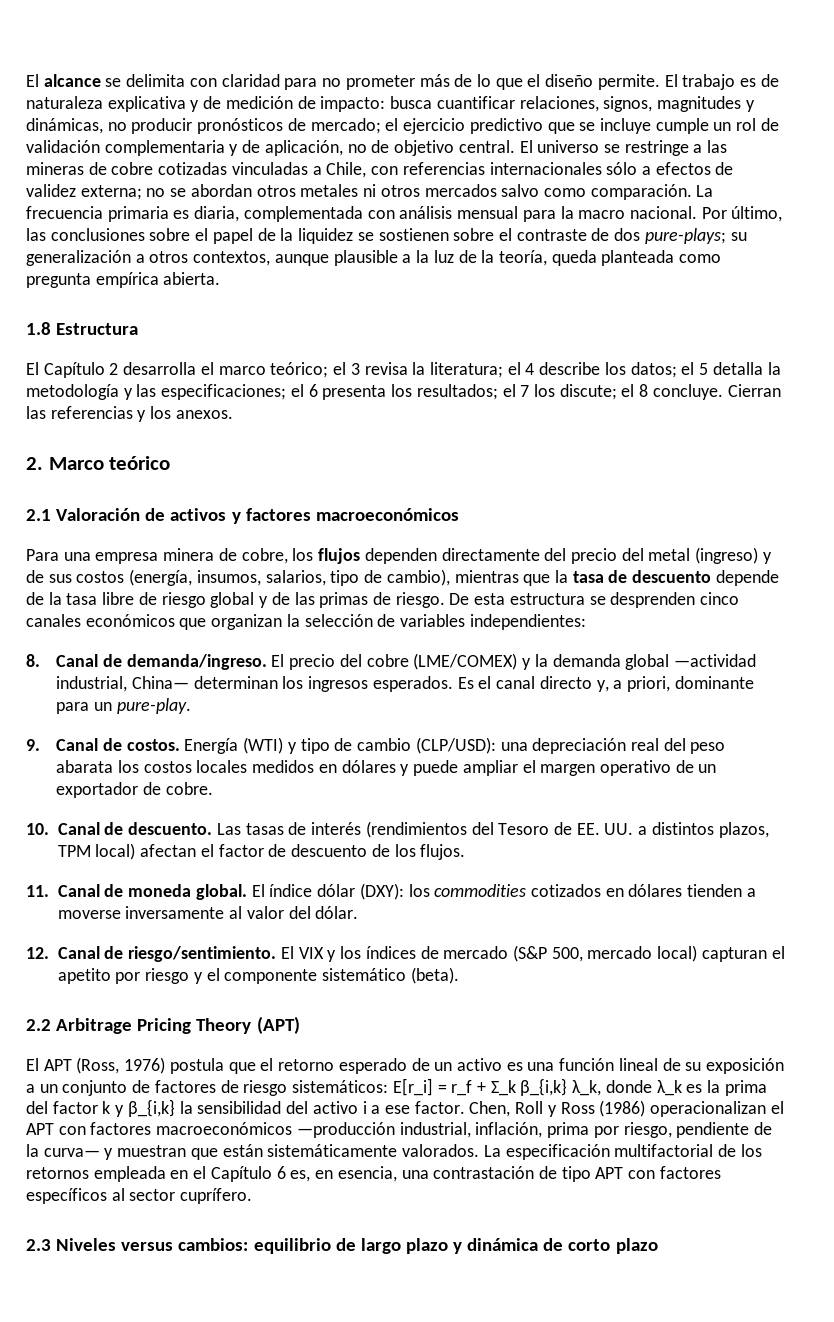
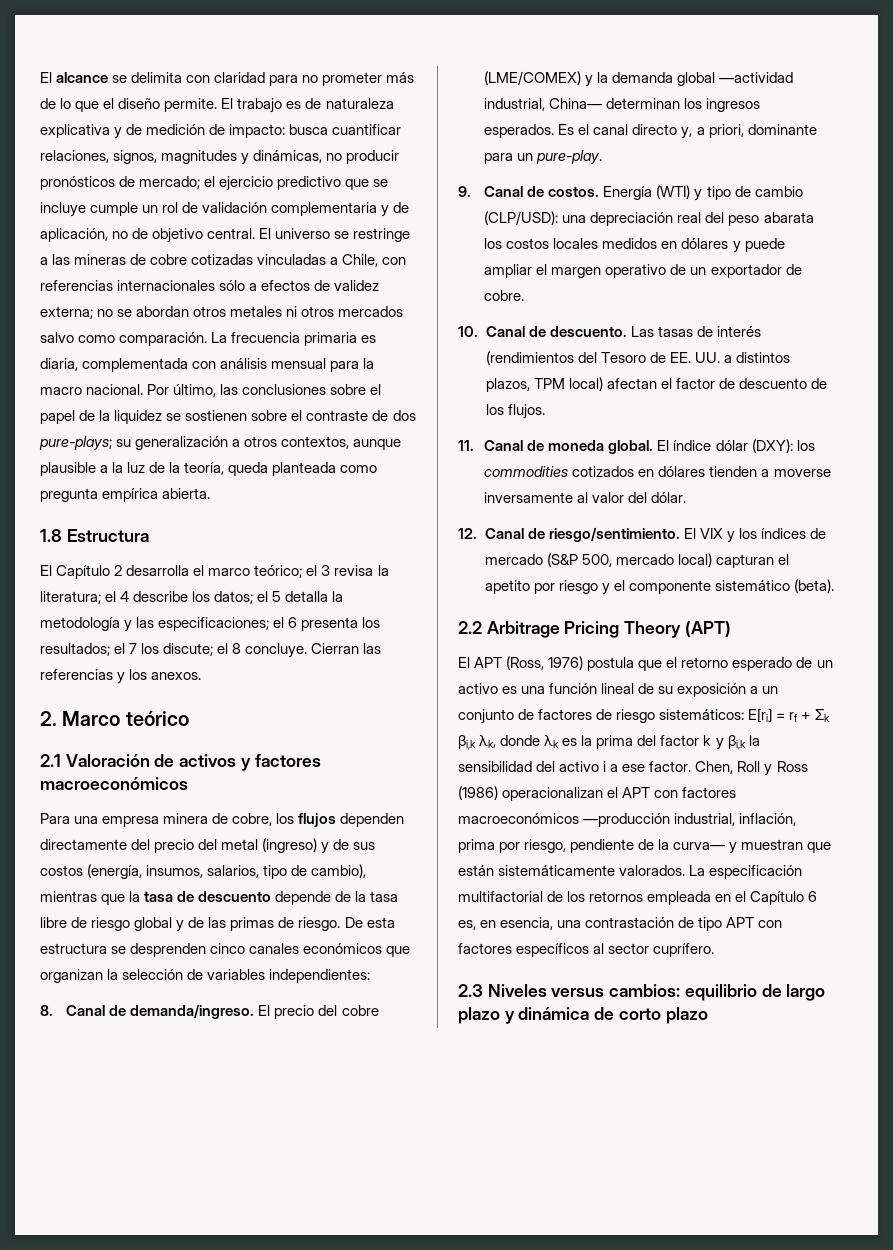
- El APT (Ross, 1976) postula que el retorno esperado de un activo es una función lineal de su exposición a un conjunto de factores de riesgo sistemáticos: E[r_i] = r_f + Σ_k β_{i,k} λ_k, donde λ_k es la prima del factor k y β_{i,k} la sensibilidad del activo i a ese factor.
+ El APT (Ross, 1976) postula que el retorno esperado de un activo es una función lineal de su exposición a un conjunto de factores de riesgo sistemáticos: E[ri] = rf + Σk βi,k λk, donde λk es la prima del factor k y βi,k la sensibilidad del activo i a ese factor.

